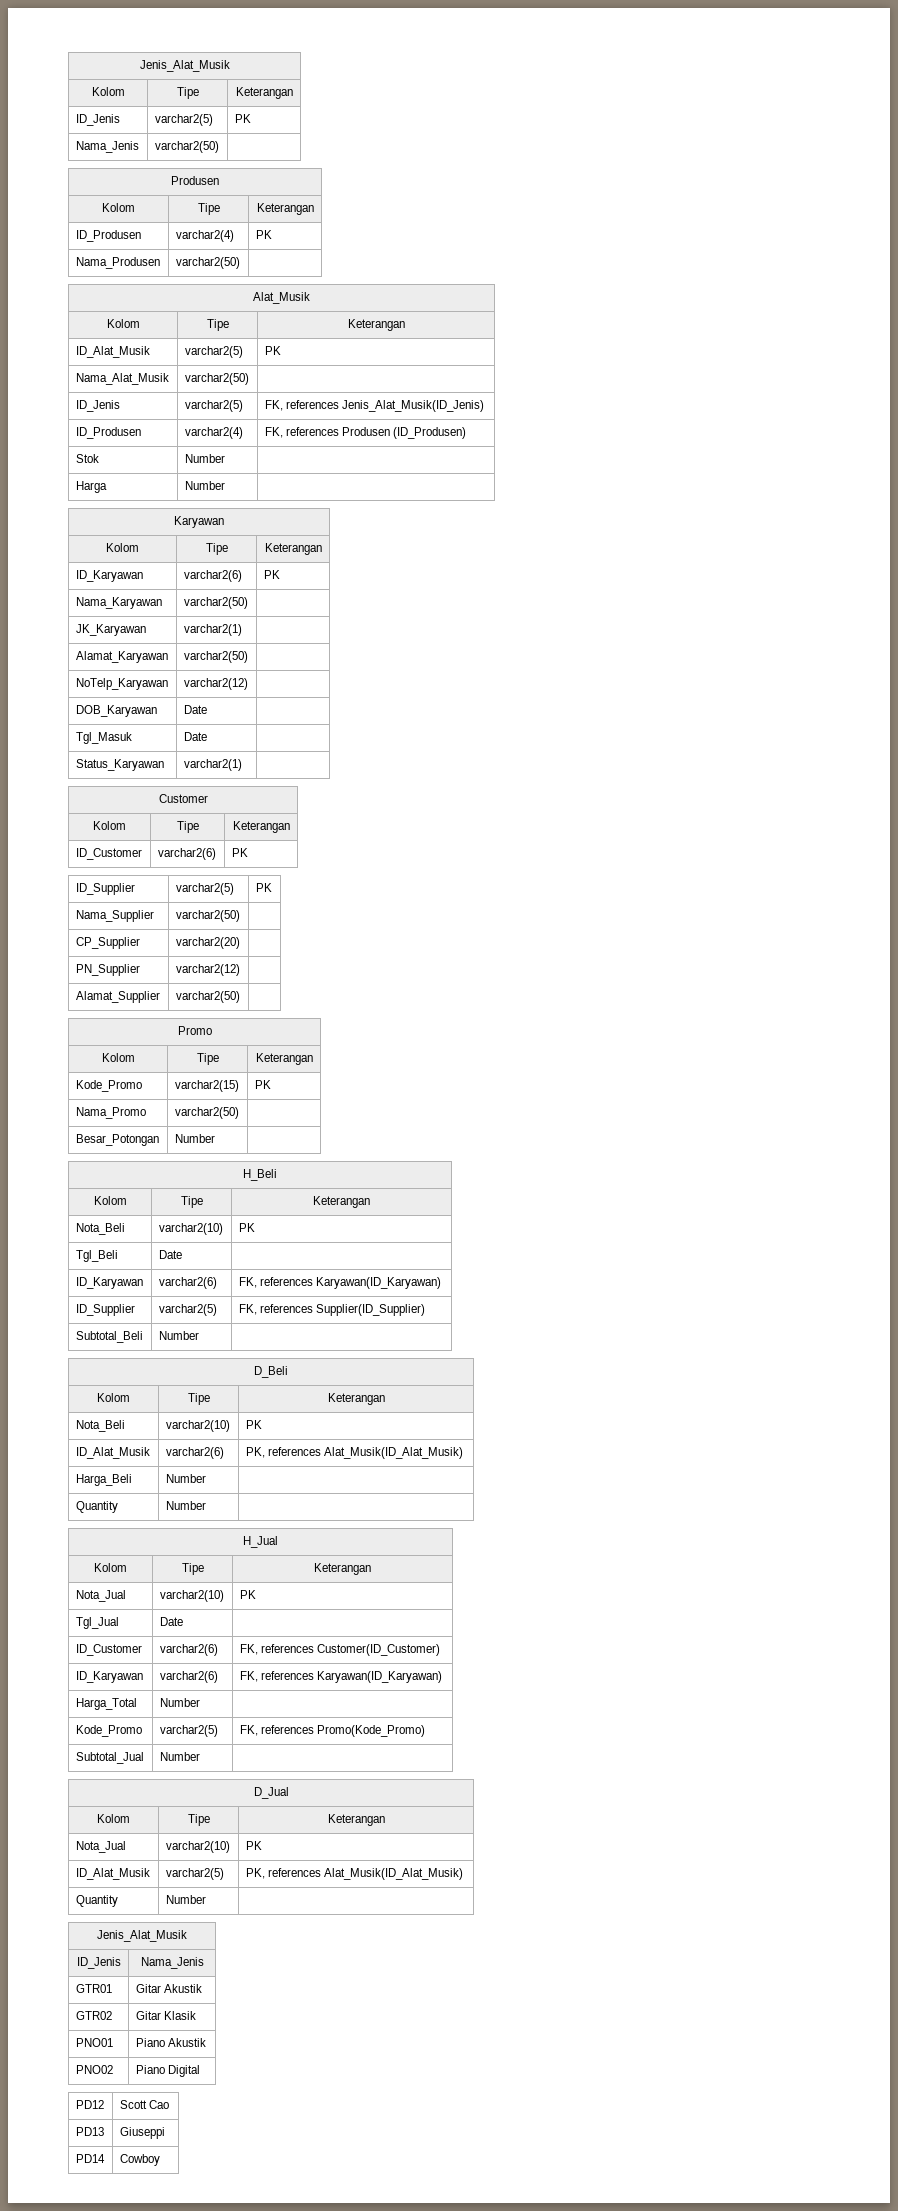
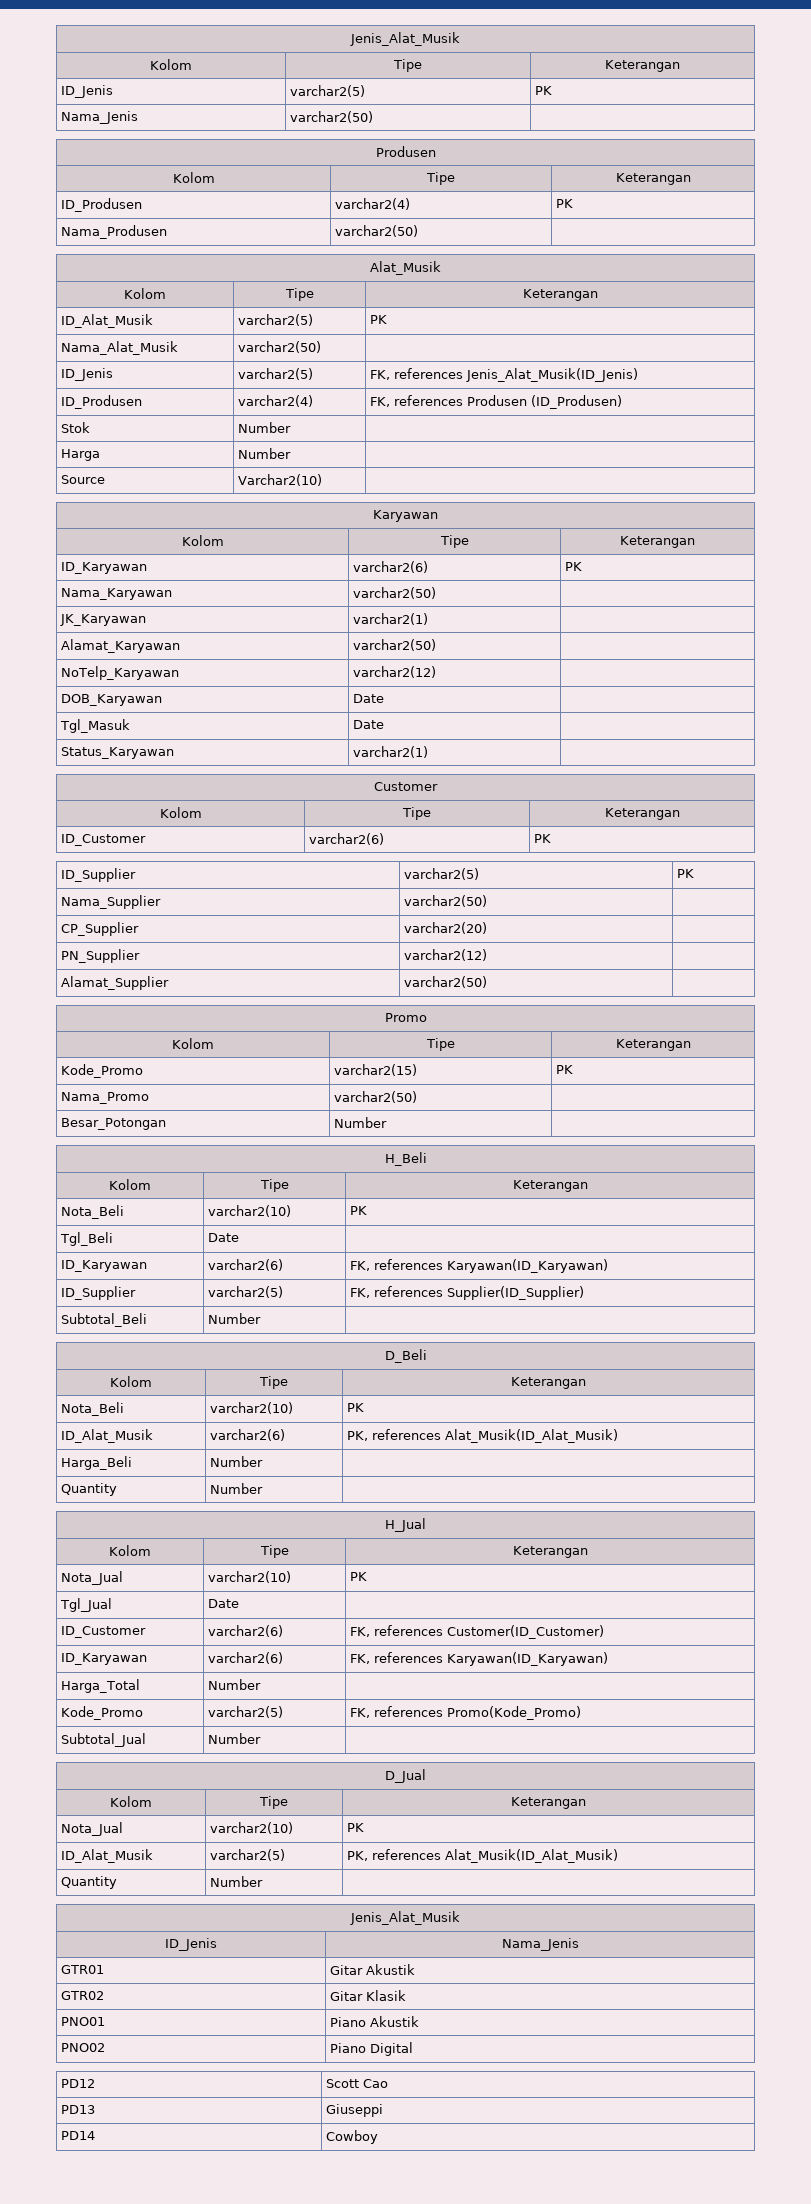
+ Source | Varchar2(10) |

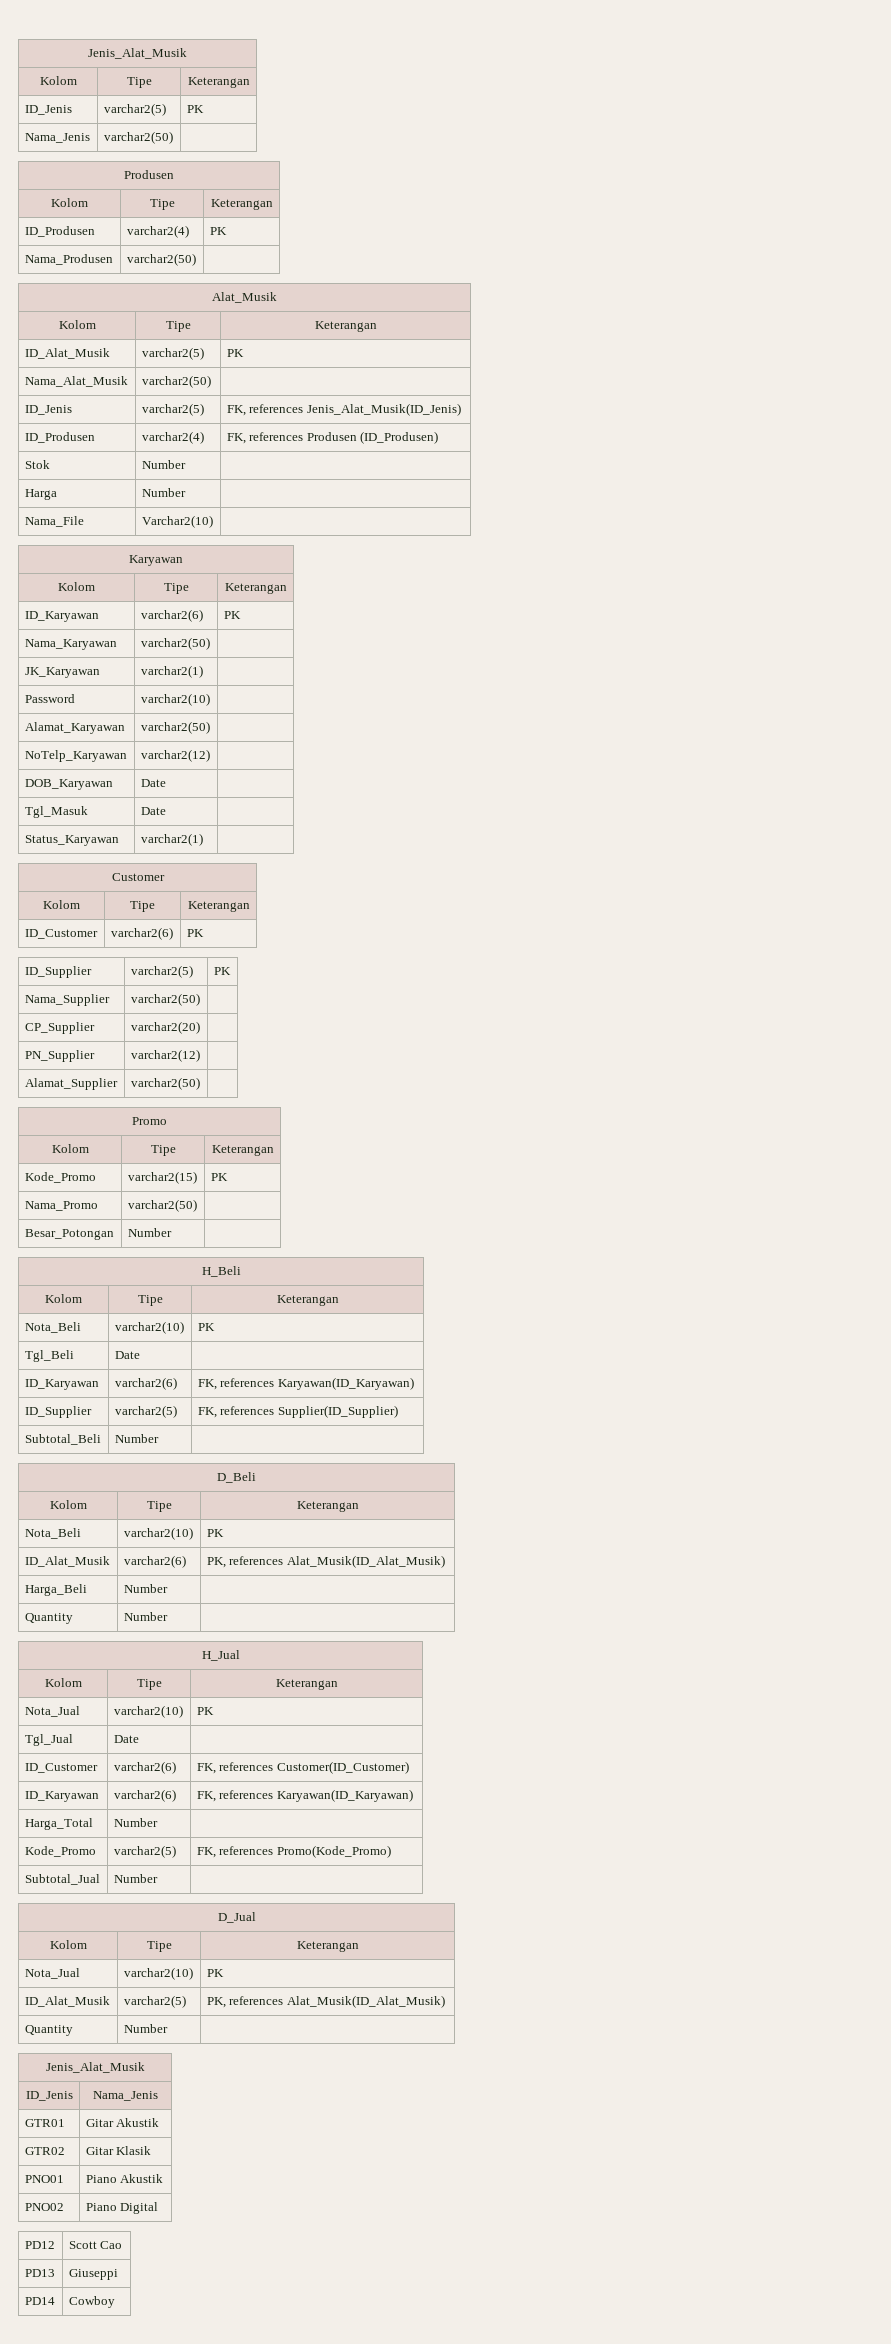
- Source | Varchar2(10) |
+ Nama_File | Varchar2(10) |
+ Password | varchar2(10) |

